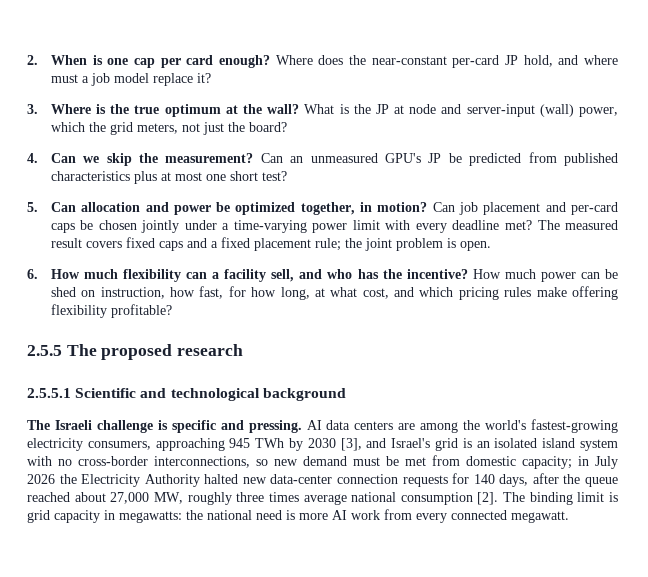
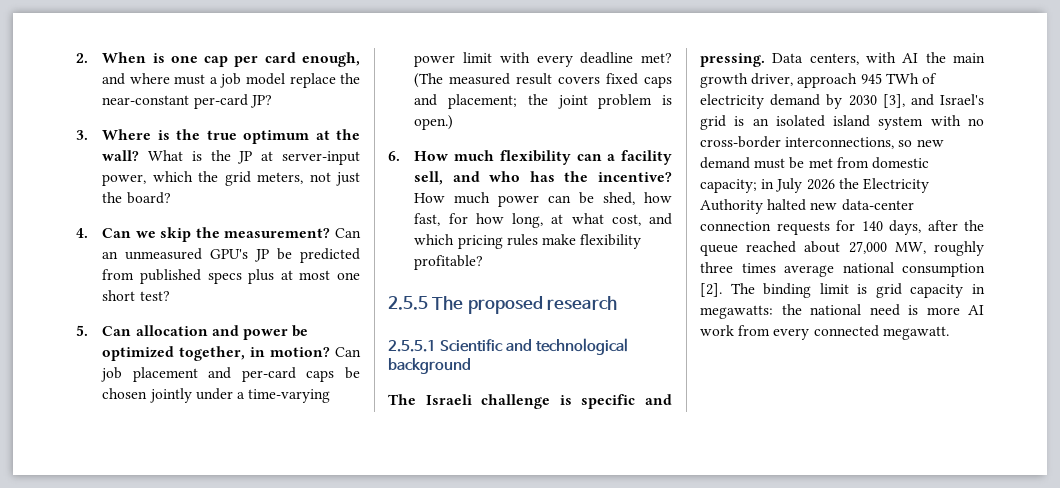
- 2. When is one cap per card enough? Where does the near-constant per-card JP hold, and where must a job model replace it?
+ 2. When is one cap per card enough, and where must a job model replace the near-constant per-card JP?
- What is the JP at node and server-input (wall) power, which the grid meters, not just the board?
+ What is the JP at server-input power, which the grid meters, not just the board?
- Can an unmeasured GPU's JP be predicted from published characteristics plus at most one short test?
+ Can an unmeasured GPU's JP be predicted from published specs plus at most one short test?
- The measured result covers fixed caps and a fixed placement rule; the joint problem is open.
+ (The measured result covers fixed caps and placement; the joint problem is open.)
- How much power can be shed on instruction, how fast, for how long, at what cost, and which pricing rules make offering flexibility profitable?
+ How much power can be shed, how fast, for how long, at what cost, and which pricing rules make flexibility profitable?
- AI data centers are among the world's fastest-growing electricity consumers, approaching 945 TWh by 2030 [3], and Israel's grid is an isolated island system with no cross-border interconnections, so new demand must be met from domestic capacity; in July 2026 the Electricity Authority halted new data-center connection requests for 140 days, after the queue reached about 27,000 MW, roughly three times average national consumption [2].
+ Data centers, with AI the main growth driver, approach 945 TWh of electricity demand by 2030 [3], and Israel's grid is an isolated island system with no cross-border interconnections, so new demand must be met from domestic capacity; in July 2026 the Electricity Authority halted new data-center connection requests for 140 days, after the queue reached about 27,000 MW, roughly three times average national consumption [2].

